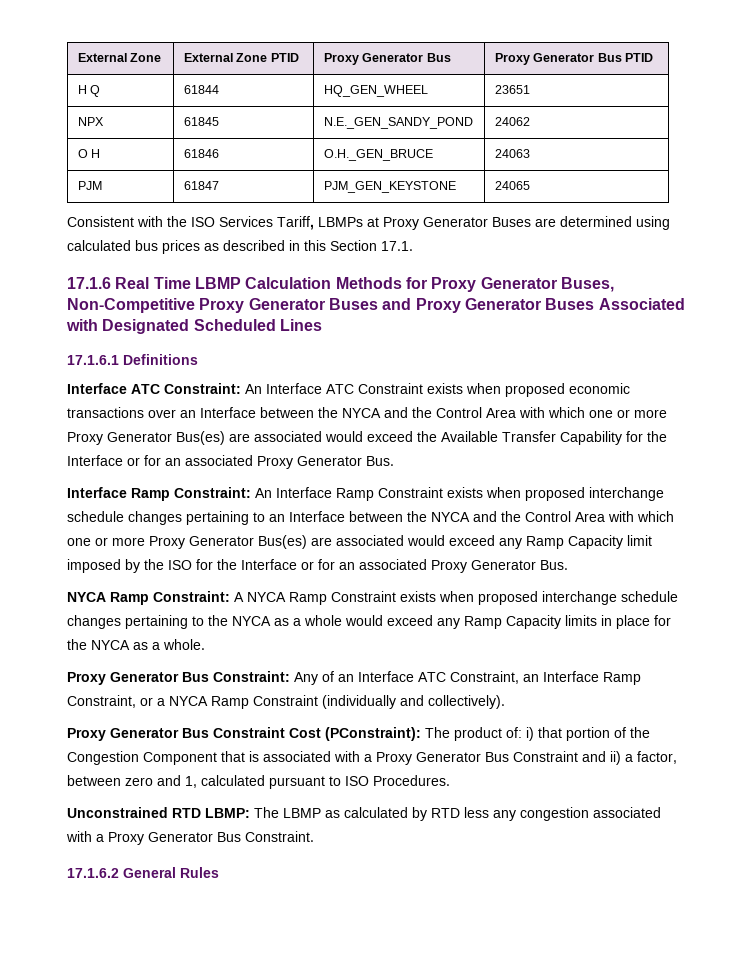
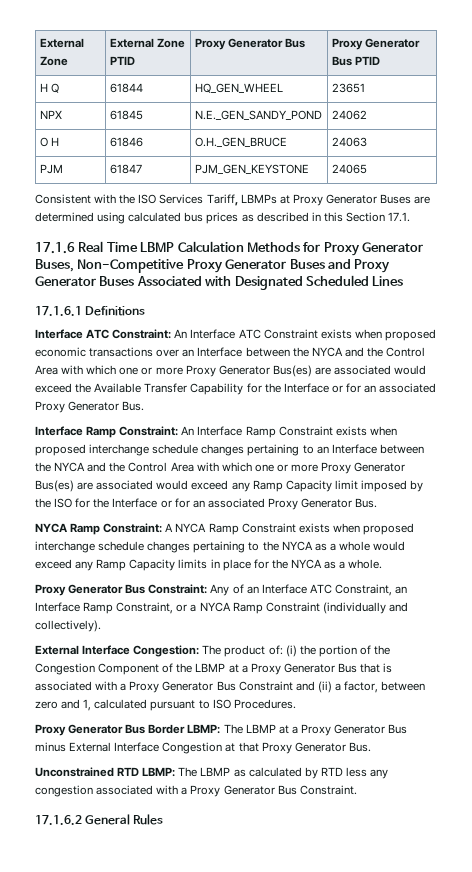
- Proxy Generator Bus Constraint Cost (PConstraint): The product of: i) that portion of the Congestion Component that is associated with a Proxy Generator Bus Constraint and ii) a factor, between zero and 1, calculated pursuant to ISO Procedures.
+ External Interface Congestion: The product of: (i) the portion of the Congestion Component of the LBMP at a Proxy Generator Bus that is associated with a Proxy Generator Bus Constraint and (ii) a factor, between zero and 1, calculated pursuant to ISO Procedures.
+ Proxy Generator Bus Border LBMP: The LBMP at a Proxy Generator Bus minus External Interface Congestion at that Proxy Generator Bus.

